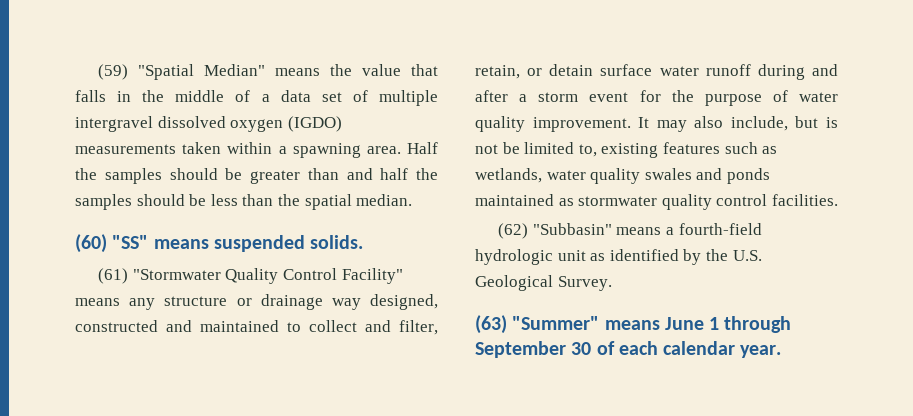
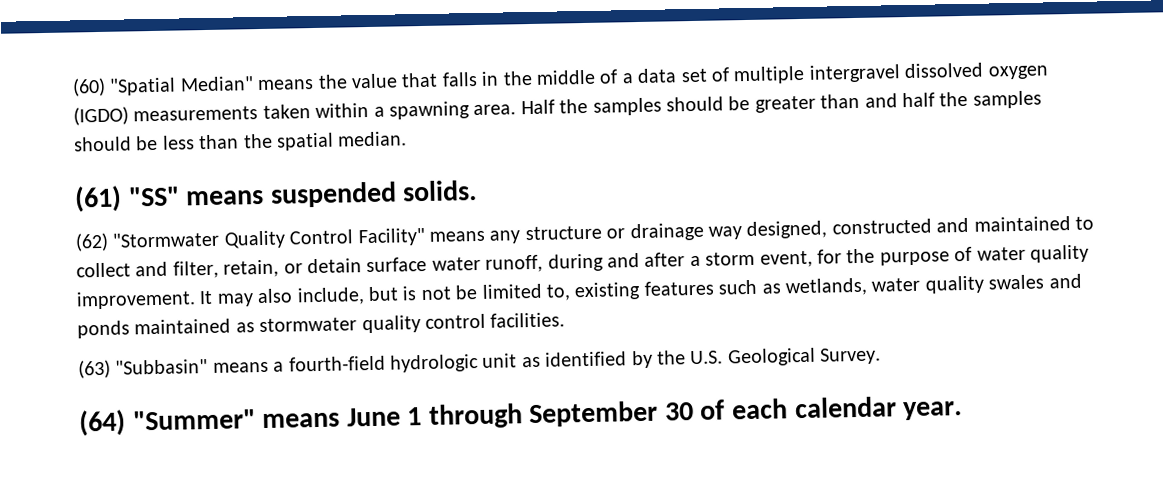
- (59) "Spatial Median" means the value that falls in the middle of a data set of multiple intergravel dissolved oxygen (IGDO) measurements taken within a spawning area.
+ (60) "Spatial Median" means the value that falls in the middle of a data set of multiple intergravel dissolved oxygen (IGDO) measurements taken within a spawning area.
- (60) "SS" means suspended solids.
+ (61) "SS" means suspended solids.
- (61) "Stormwater Quality Control Facility" means any structure or drainage way designed, constructed and maintained to collect and filter, retain, or detain surface water runoff during and after a storm event for the purpose of water quality improvement.
+ (62) "Stormwater Quality Control Facility" means any structure or drainage way designed, constructed and maintained to collect and filter, retain, or detain surface water runoff, during and after a storm event, for the purpose of water quality improvement.
- (62) "Subbasin" means a fourth-field hydrologic unit as identified by the U.S. Geological Survey.
+ (63) "Subbasin" means a fourth-field hydrologic unit as identified by the U.S. Geological Survey.
- (63) "Summer" means June 1 through September 30 of each calendar year.
+ (64) "Summer" means June 1 through September 30 of each calendar year.

